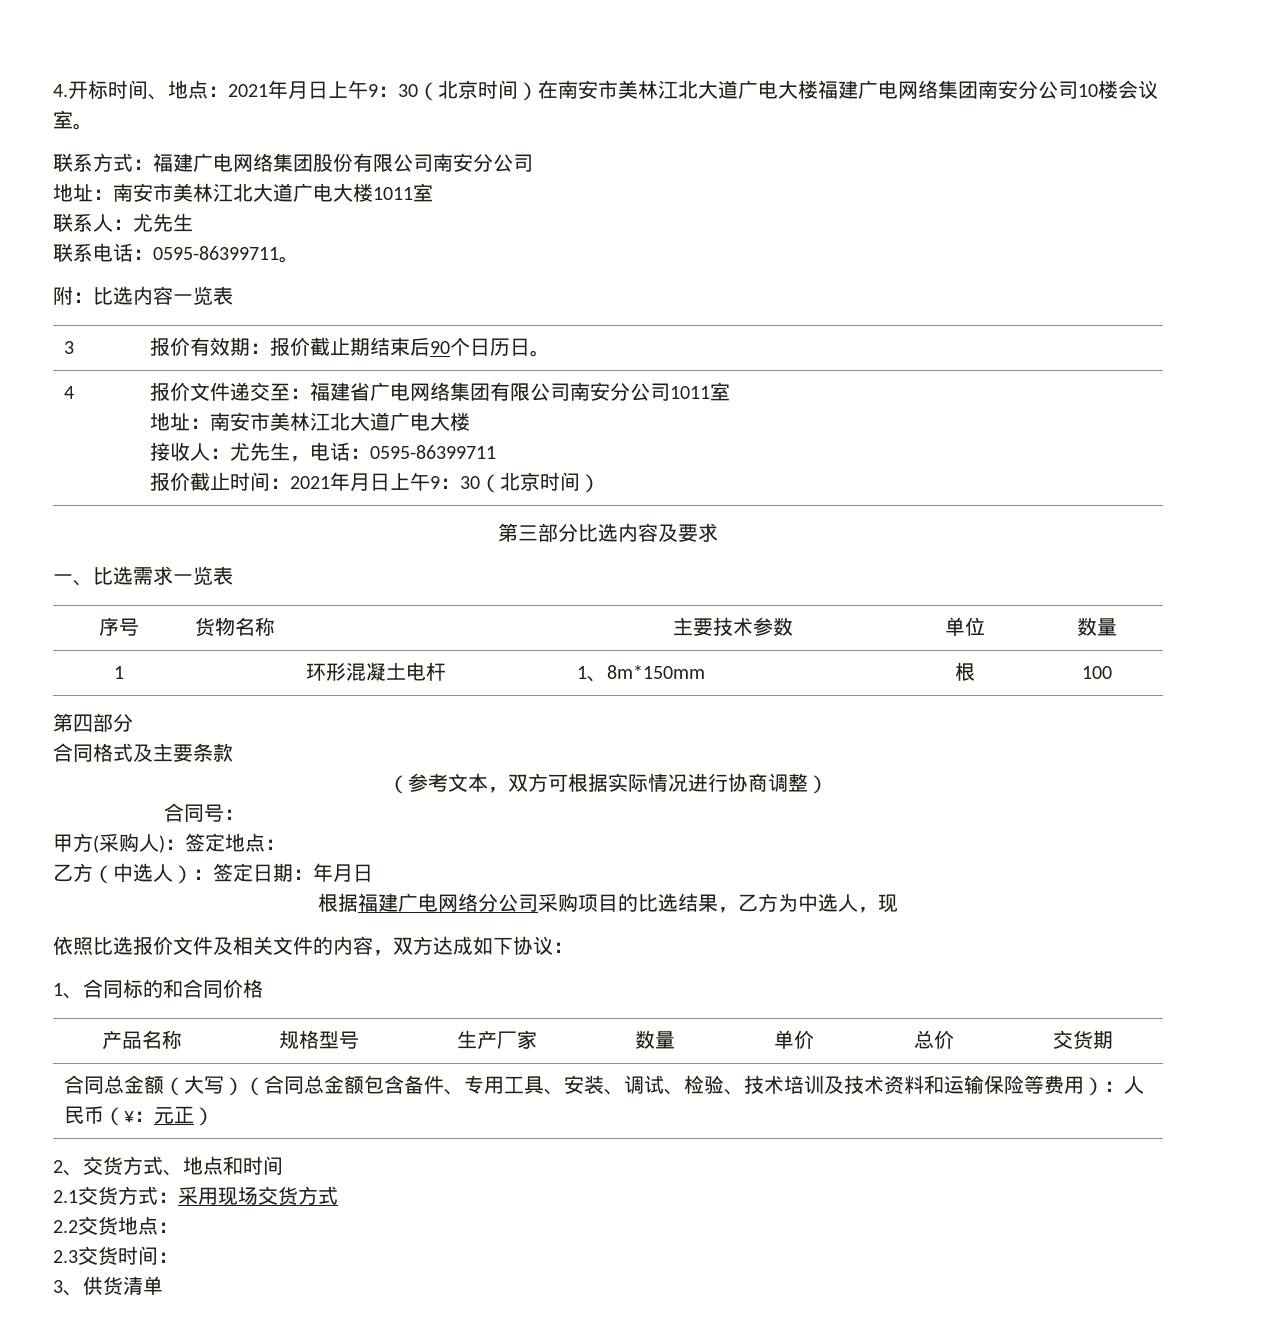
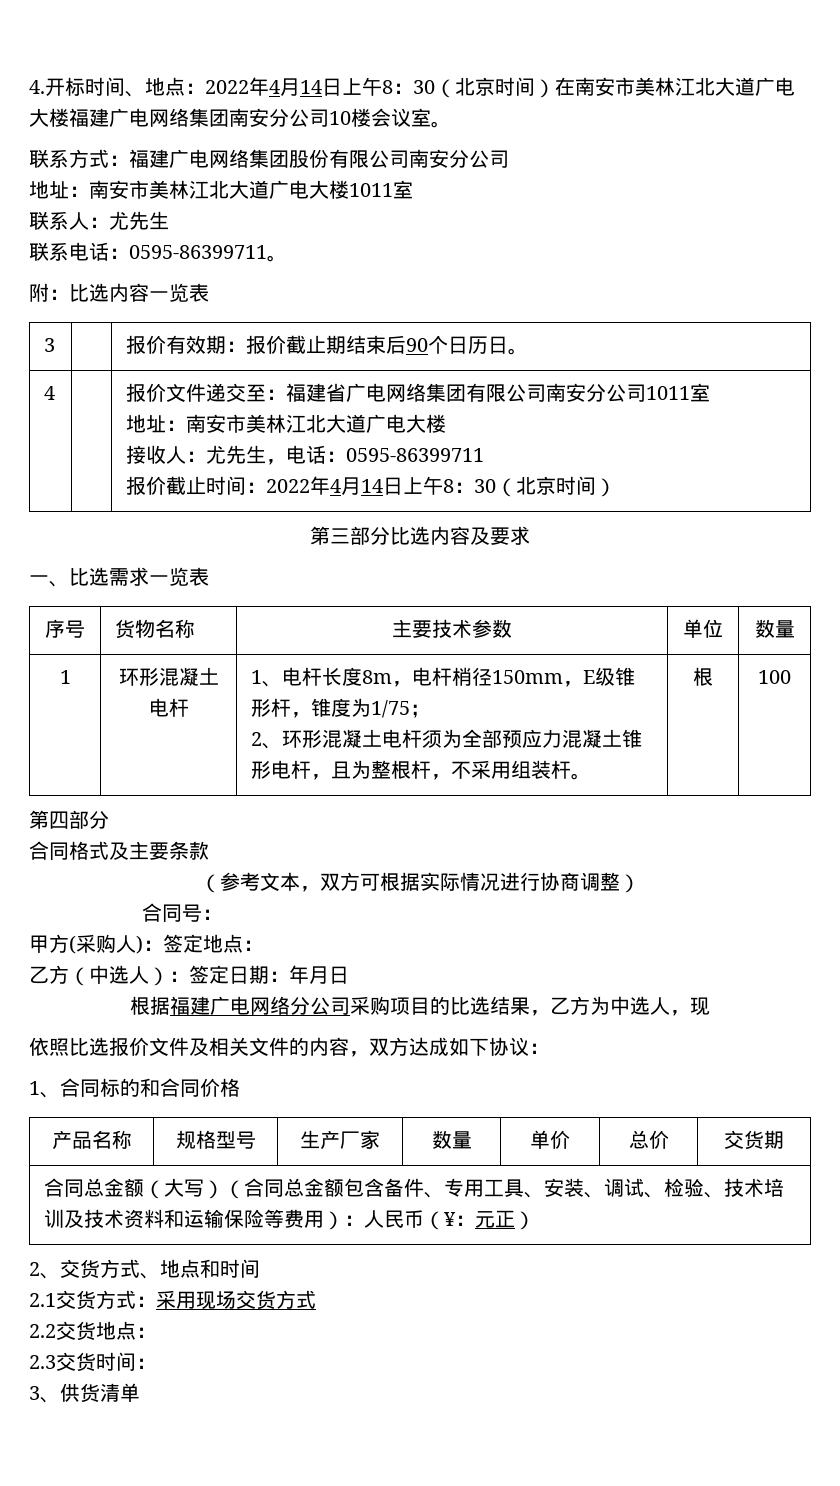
- 4.开标时间、地点：2021年月日上午9：30（北京时间）在南安市美林江北大道广电大楼福建广电网络集团南安分公司10楼会议室。
+ 4.开标时间、地点：2022年4月14日上午8：30（北京时间）在南安市美林江北大道广电大楼福建广电网络集团南安分公司10楼会议室。
- 报价截止时间：2021年月日上午9：30（北京时间）
+ 报价截止时间：2022年4月14日上午8：30（北京时间）
- 1 | 环形混凝土电杆 | 1、8m*150mm | 根 | 100
+ 1 | 环形混凝土电杆 | 1、电杆长度8m，电杆梢径150mm，E级锥形杆，锥度为1/75；
+ 2、环形混凝土电杆须为全部预应力混凝土锥形电杆，且为整根杆，不采用组装杆。 | 根 | 100

